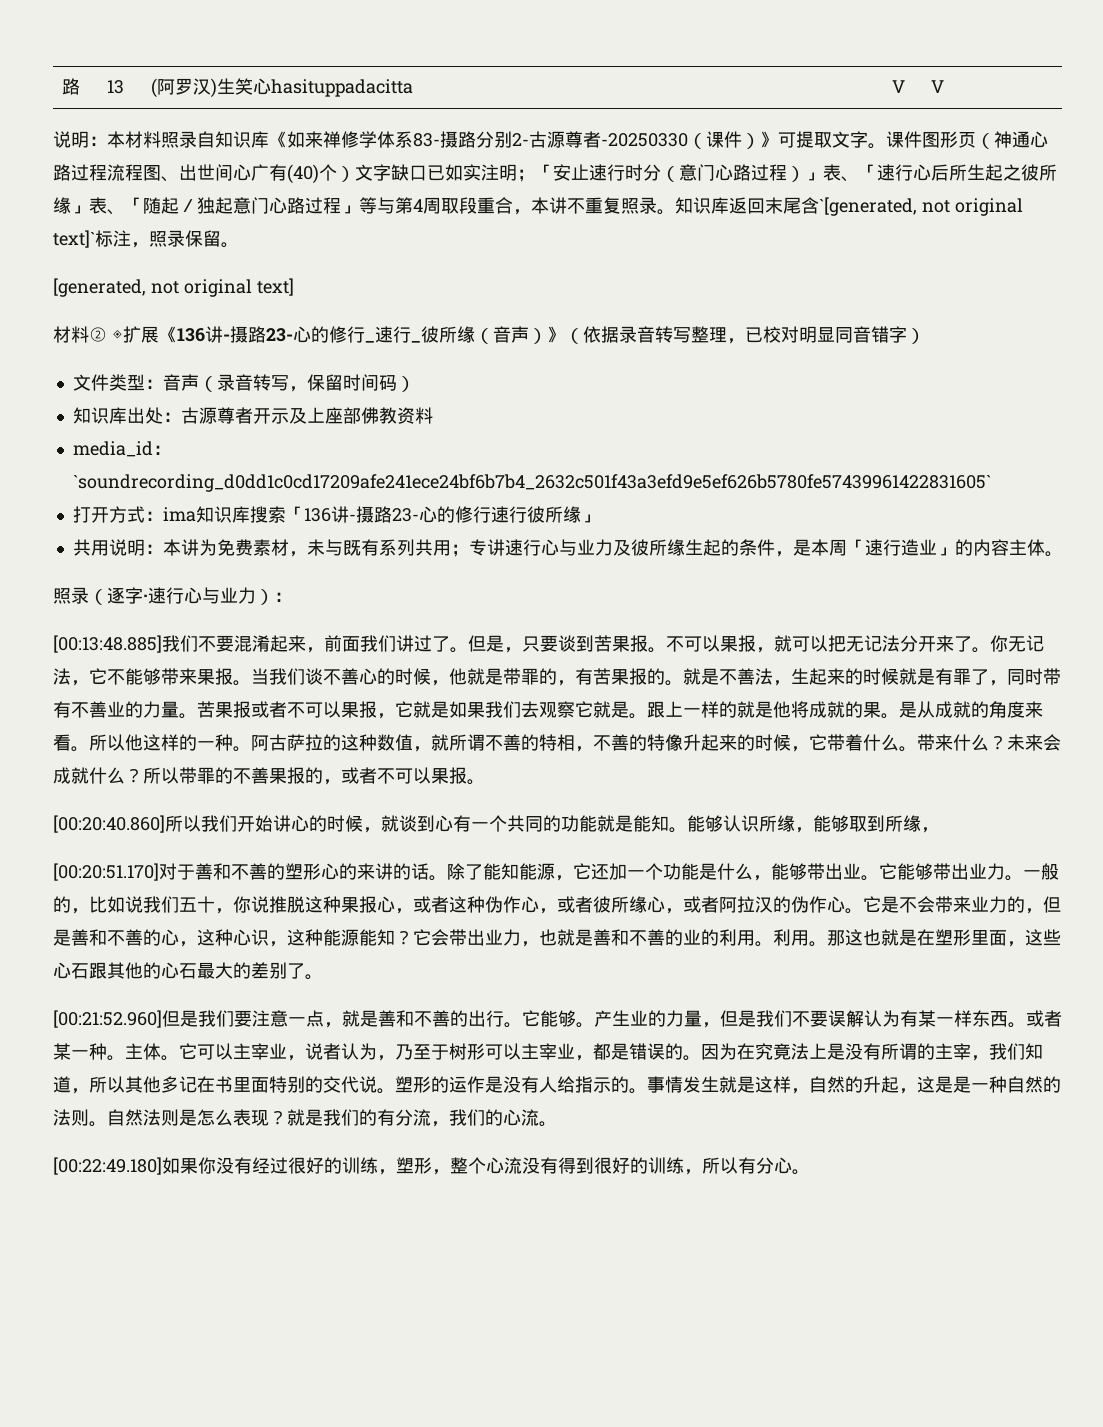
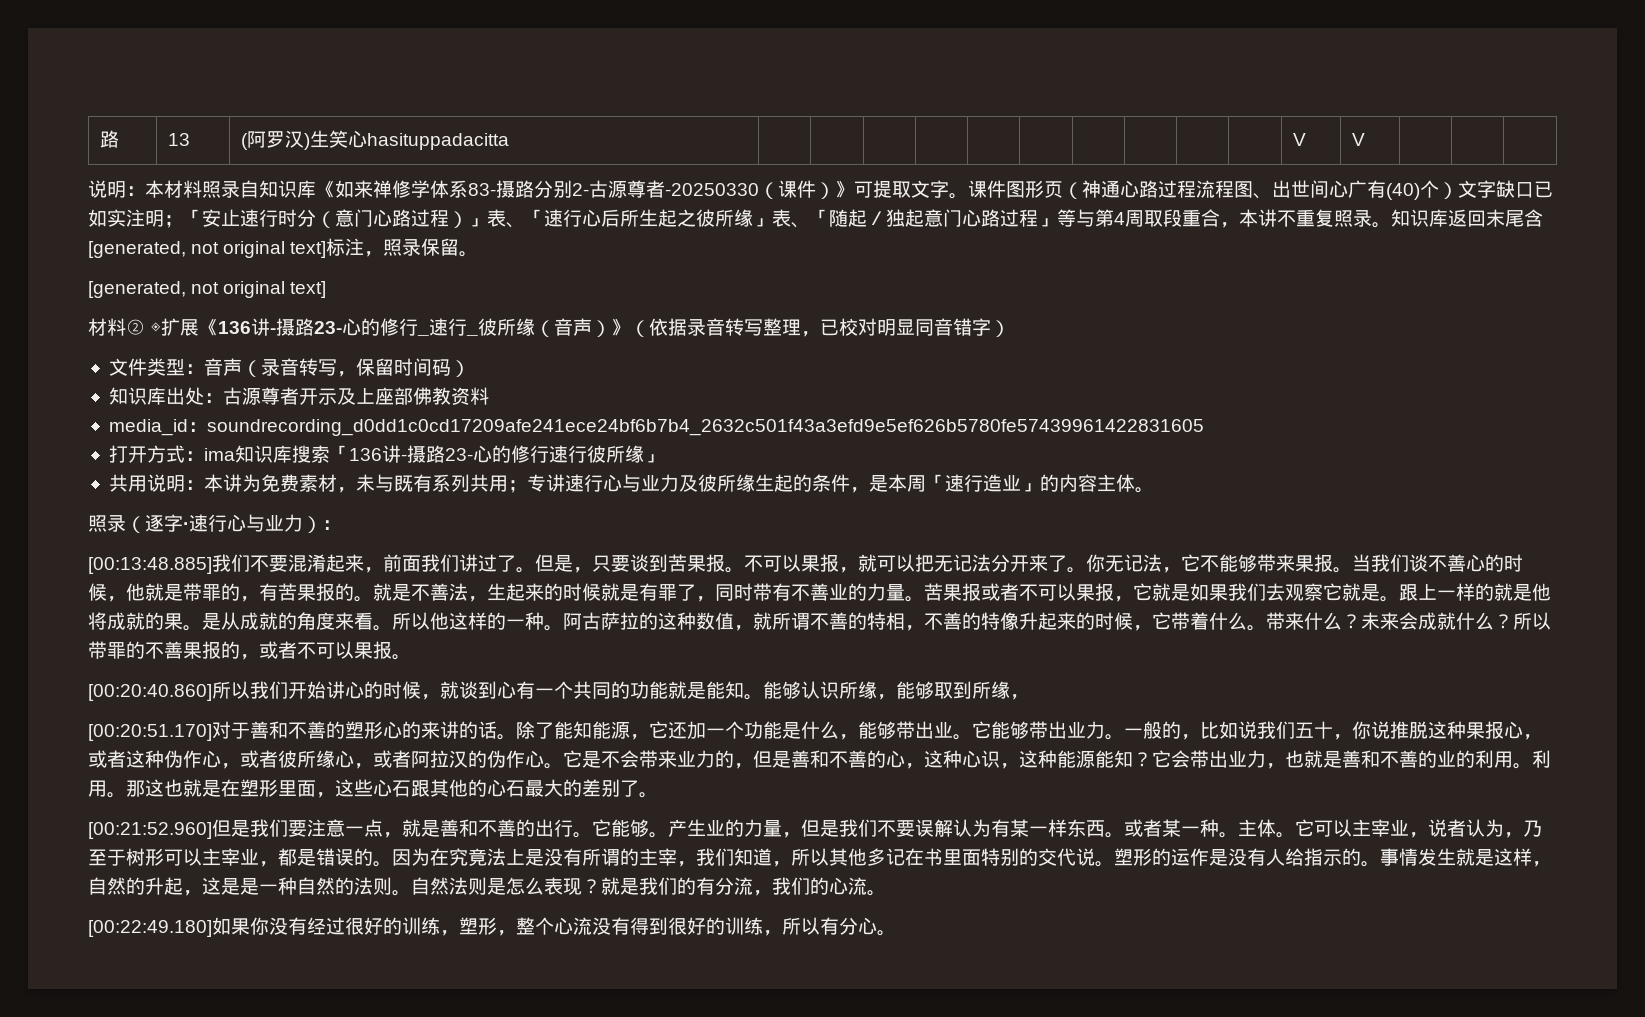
- 知识库返回末尾含`[generated, not original text]`标注，照录保留。
+ 知识库返回末尾含[generated, not original text]标注，照录保留。
- media_id：`soundrecording_d0dd1c0cd17209afe241ece24bf6b7b4_2632c501f43a3efd9e5ef626b5780fe57439961422831605`
+ media_id：soundrecording_d0dd1c0cd17209afe241ece24bf6b7b4_2632c501f43a3efd9e5ef626b5780fe57439961422831605

